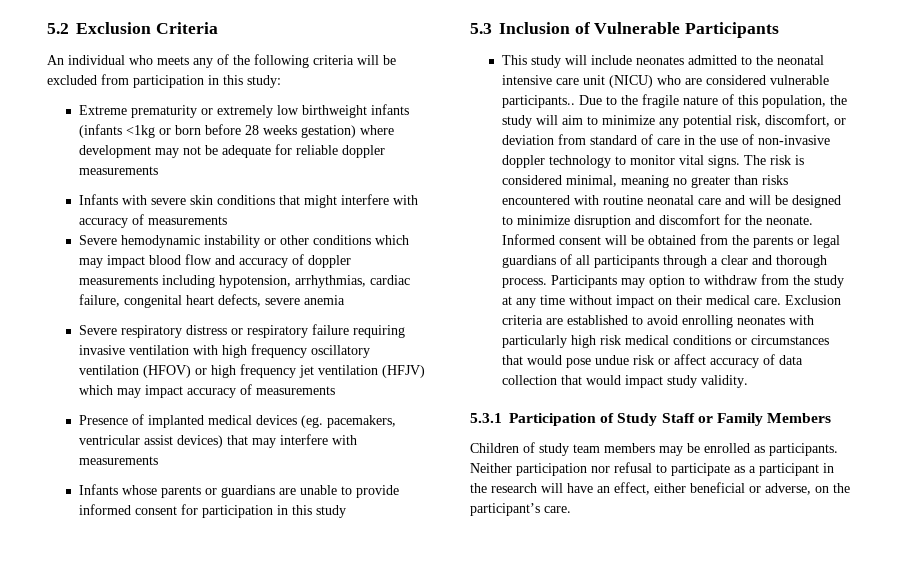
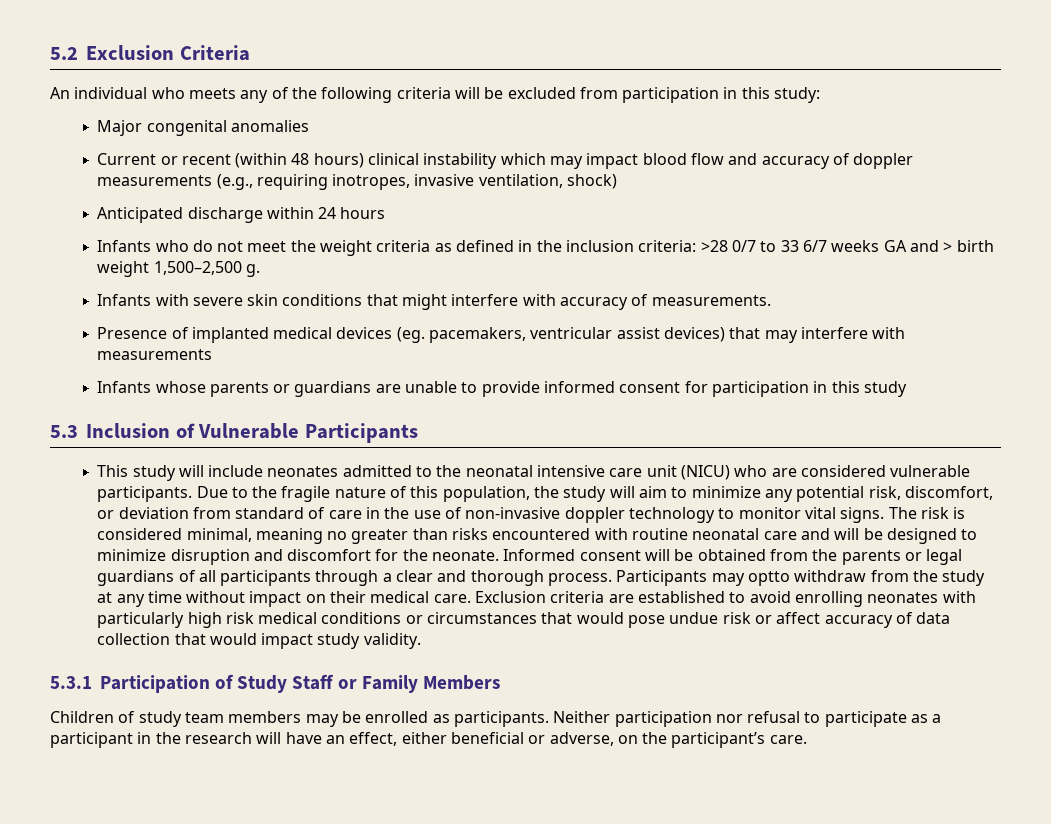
- Extreme prematurity or extremely low birthweight infants (infants <1kg or born before 28 weeks gestation) where development may not be adequate for reliable doppler measurements
+ Major congenital anomalies
+ Current or recent (within 48 hours) clinical instability which may impact blood flow and accuracy of doppler measurements (e.g., requiring inotropes, invasive ventilation, shock)
+ Anticipated discharge within 24 hours
+ Infants who do not meet the weight criteria as defined in the inclusion criteria: >28 0/7 to 33 6/7 weeks GA and > birth weight 1,500–2,500 g.
- Infants with severe skin conditions that might interfere with accuracy of measurements
- Severe hemodynamic instability or other conditions which may impact blood flow and accuracy of doppler measurements including hypotension, arrhythmias, cardiac failure, congenital heart defects, severe anemia
- Severe respiratory distress or respiratory failure requiring invasive ventilation with high frequency oscillatory ventilation (HFOV) or high frequency jet ventilation (HFJV) which may impact accuracy of measurements
+ Infants with severe skin conditions that might interfere with accuracy of measurements.
- This study will include neonates admitted to the neonatal intensive care unit (NICU) who are considered vulnerable participants..
+ This study will include neonates admitted to the neonatal intensive care unit (NICU) who are considered vulnerable participants.
- Participants may option to withdraw from the study at any time without impact on their medical care.
+ Participants may optto withdraw from the study at any time without impact on their medical care.

